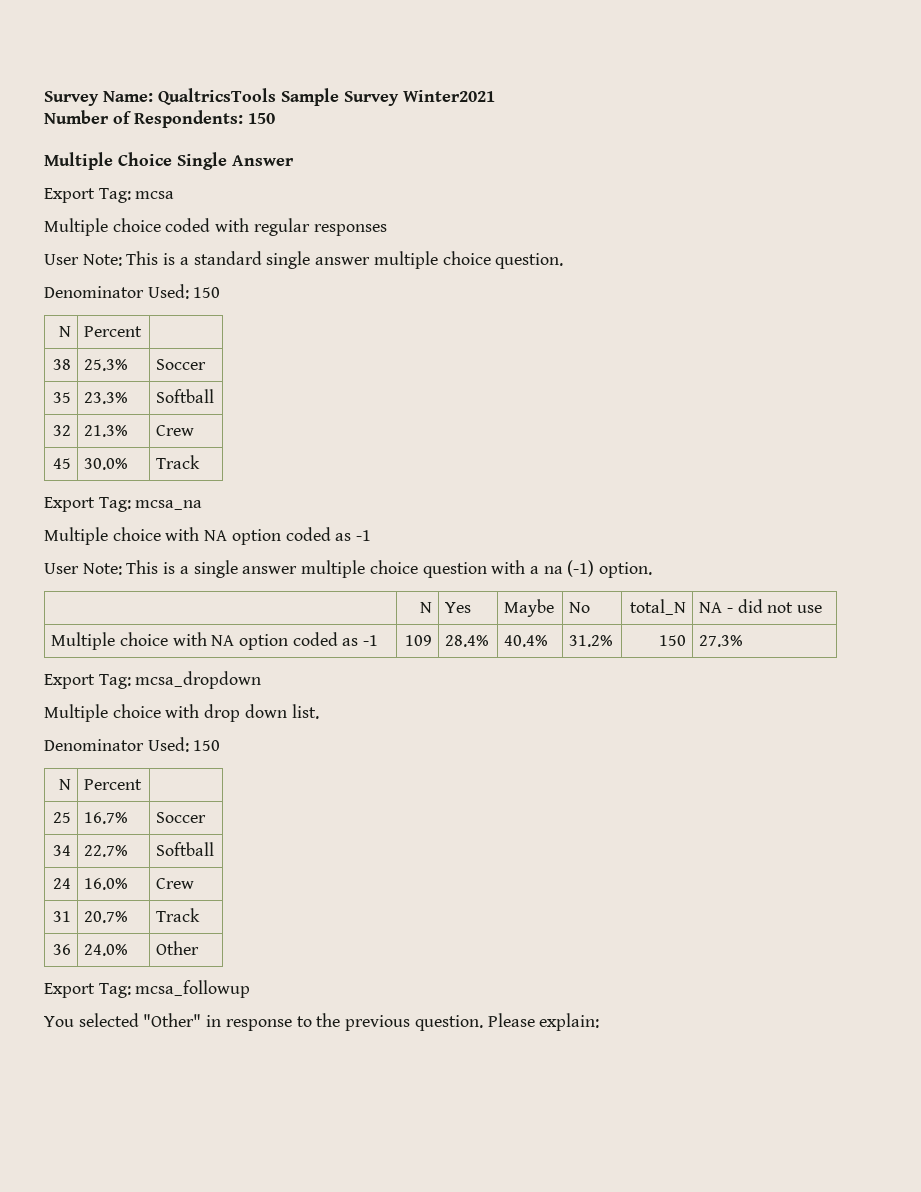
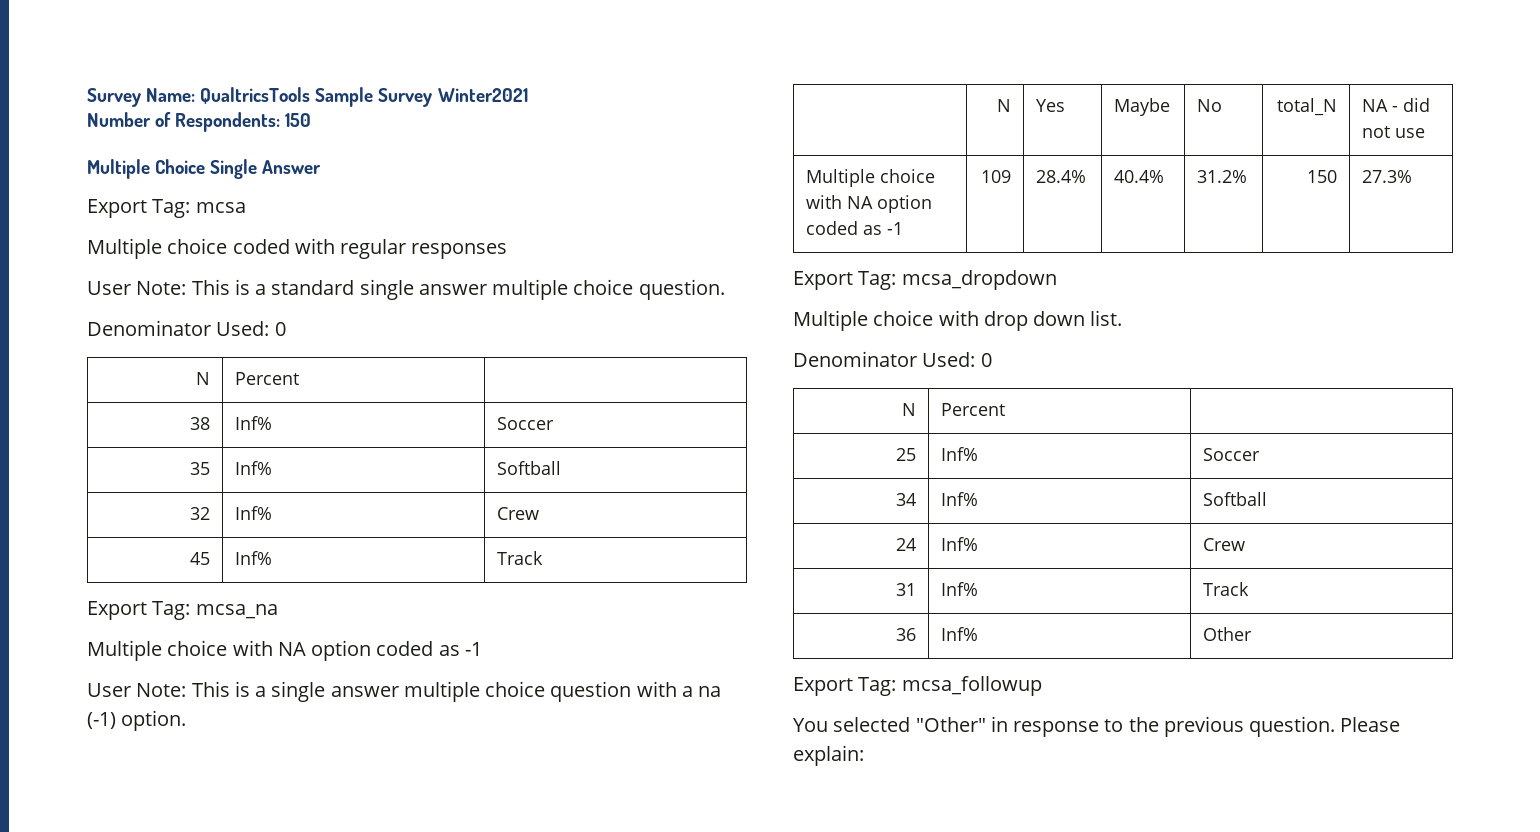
  User Note: This is a standard single answer multiple choice question.
- Denominator Used: 150
+ Denominator Used: 0
- 38 | 25.3% | Soccer
+ 38 | Inf% | Soccer
- 35 | 23.3% | Softball
+ 35 | Inf% | Softball
- 32 | 21.3% | Crew
+ 32 | Inf% | Crew
- 45 | 30.0% | Track
+ 45 | Inf% | Track
  Multiple choice with drop down list.
- Denominator Used: 150
+ Denominator Used: 0
- 25 | 16.7% | Soccer
+ 25 | Inf% | Soccer
- 34 | 22.7% | Softball
+ 34 | Inf% | Softball
- 24 | 16.0% | Crew
+ 24 | Inf% | Crew
- 31 | 20.7% | Track
+ 31 | Inf% | Track
- 36 | 24.0% | Other
+ 36 | Inf% | Other

